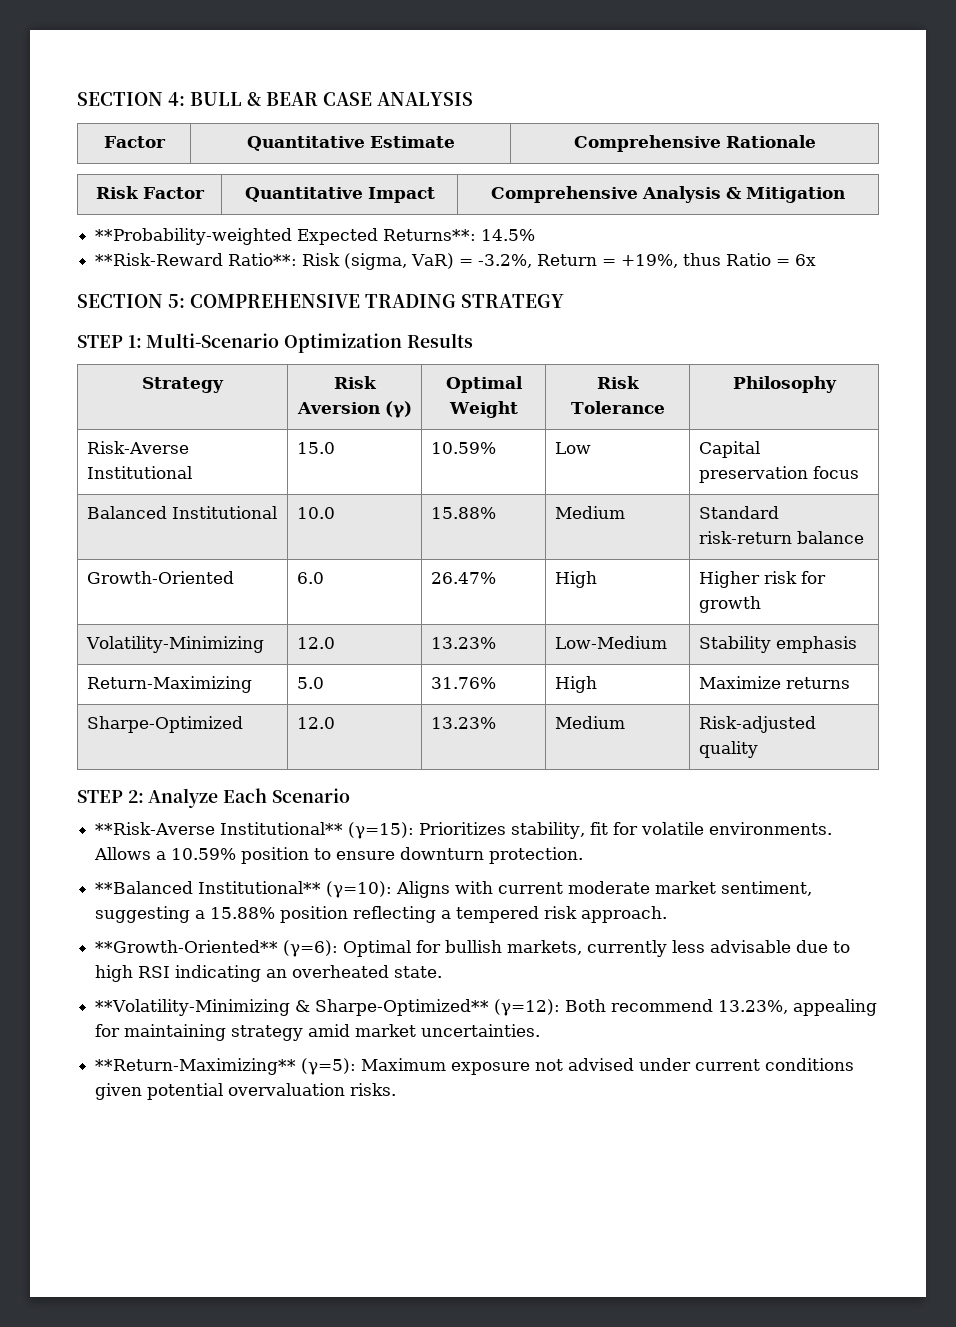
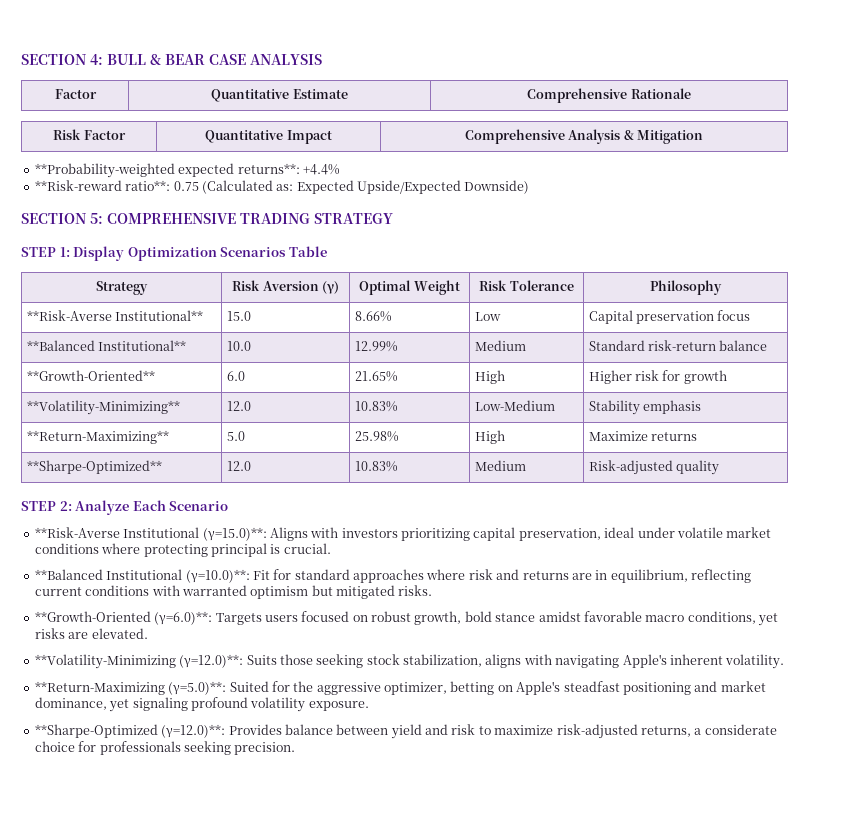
- **Probability-weighted Expected Returns**: 14.5%
- **Risk-Reward Ratio**: Risk (sigma, VaR) = -3.2%, Return = +19%, thus Ratio = 6x
+ **Probability-weighted expected returns**: +4.4%
+ **Risk-reward ratio**: 0.75 (Calculated as: Expected Upside/Expected Downside)
- STEP 1: Multi-Scenario Optimization Results
+ STEP 1: Display Optimization Scenarios Table
- Risk-Averse Institutional | 15.0 | 10.59% | Low | Capital preservation focus
+ **Risk-Averse Institutional** | 15.0 | 8.66% | Low | Capital preservation focus
- Balanced Institutional | 10.0 | 15.88% | Medium | Standard risk-return balance
+ **Balanced Institutional** | 10.0 | 12.99% | Medium | Standard risk-return balance
- Growth-Oriented | 6.0 | 26.47% | High | Higher risk for growth
+ **Growth-Oriented** | 6.0 | 21.65% | High | Higher risk for growth
- Volatility-Minimizing | 12.0 | 13.23% | Low-Medium | Stability emphasis
+ **Volatility-Minimizing** | 12.0 | 10.83% | Low-Medium | Stability emphasis
- Return-Maximizing | 5.0 | 31.76% | High | Maximize returns
+ **Return-Maximizing** | 5.0 | 25.98% | High | Maximize returns
- Sharpe-Optimized | 12.0 | 13.23% | Medium | Risk-adjusted quality
+ **Sharpe-Optimized** | 12.0 | 10.83% | Medium | Risk-adjusted quality
- **Risk-Averse Institutional** (γ=15): Prioritizes stability, fit for volatile environments. Allows a 10.59% position to ensure downturn protection.
- **Balanced Institutional** (γ=10): Aligns with current moderate market sentiment, suggesting a 15.88% position reflecting a tempered risk approach.
- **Growth-Oriented** (γ=6): Optimal for bullish markets, currently less advisable due to high RSI indicating an overheated state.
- **Volatility-Minimizing & Sharpe-Optimized** (γ=12): Both recommend 13.23%, appealing for maintaining strategy amid market uncertainties.
- **Return-Maximizing** (γ=5): Maximum exposure not advised under current conditions given potential overvaluation risks.
+ **Risk-Averse Institutional (γ=15.0)**: Aligns with investors prioritizing capital preservation, ideal under volatile market conditions where protecting principal is crucial.
+ **Balanced Institutional (γ=10.0)**: Fit for standard approaches where risk and returns are in equilibrium, reflecting current conditions with warranted optimism but mitigated risks.
+ **Growth-Oriented (γ=6.0)**: Targets users focused on robust growth, bold stance amidst favorable macro conditions, yet risks are elevated.
+ **Volatility-Minimizing (γ=12.0)**: Suits those seeking stock stabilization, aligns with navigating Apple's inherent volatility.
+ **Return-Maximizing (γ=5.0)**: Suited for the aggressive optimizer, betting on Apple's steadfast positioning and market dominance, yet signaling profound volatility exposure.
+ **Sharpe-Optimized (γ=12.0)**: Provides balance between yield and risk to maximize risk-adjusted returns, a considerate choice for professionals seeking precision.

